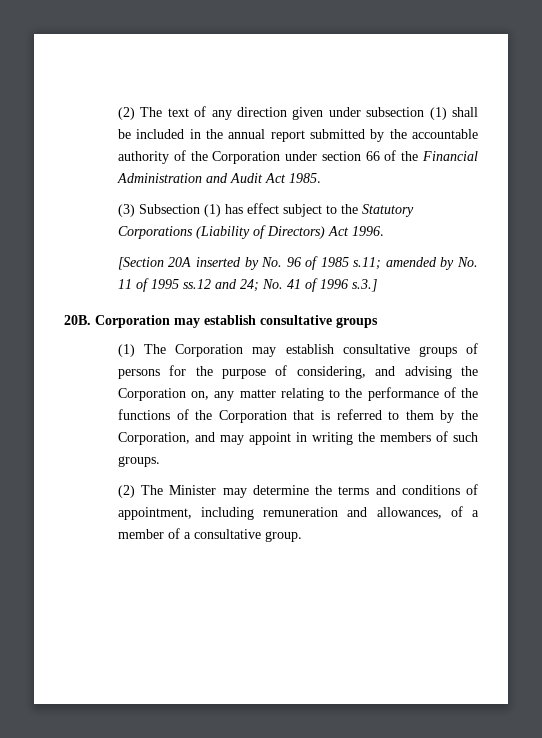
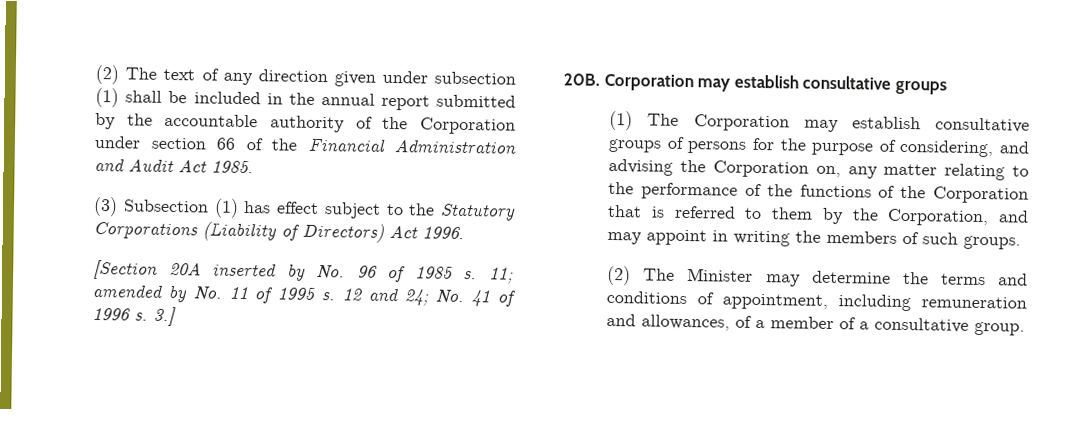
- [Section 20A inserted by No. 96 of 1985 s.11; amended by No. 11 of 1995 ss.12 and 24; No. 41 of 1996 s.3.]
+ [Section 20A inserted by No. 96 of 1985 s. 11; amended by No. 11 of 1995 s. 12 and 24; No. 41 of 1996 s. 3.]

